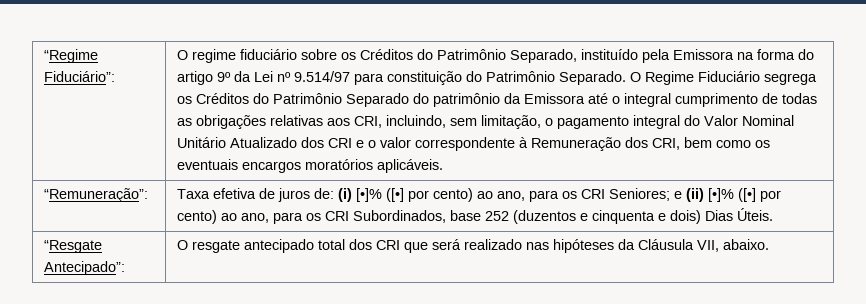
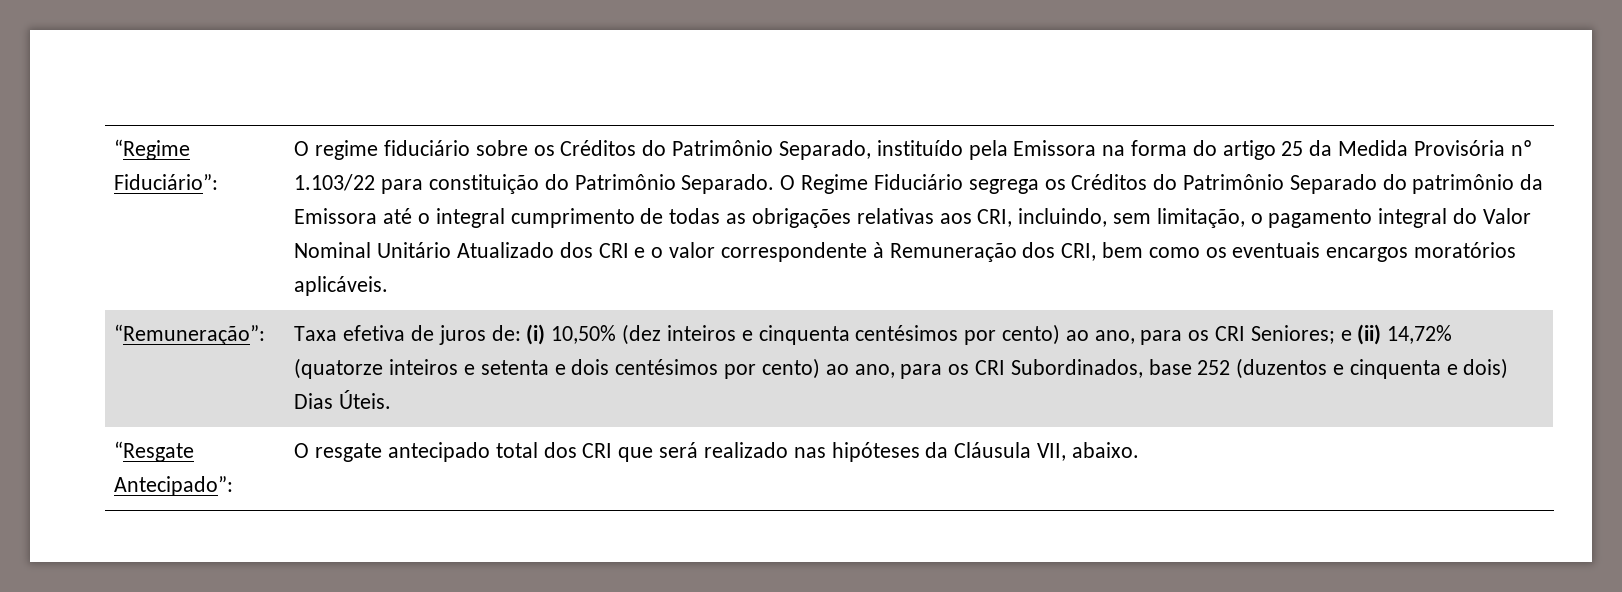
- O regime fiduciário sobre os Créditos do Patrimônio Separado, instituído pela Emissora na forma do artigo 9º da Lei nº 9.514/97 para constituição do Patrimônio Separado.
+ O regime fiduciário sobre os Créditos do Patrimônio Separado, instituído pela Emissora na forma do artigo 25 da Medida Provisória nº 1.103/22 para constituição do Patrimônio Separado.
- Taxa efetiva de juros de: (i) [•]% ([•] por cento) ao ano, para os CRI Seniores; e (ii) [•]% ([•] por cento) ao ano, para os CRI Subordinados, base 252 (duzentos e cinquenta e dois) Dias Úteis.
+ Taxa efetiva de juros de: (i) 10,50% (dez inteiros e cinquenta centésimos por cento) ao ano, para os CRI Seniores; e (ii) 14,72% (quatorze inteiros e setenta e dois centésimos por cento) ao ano, para os CRI Subordinados, base 252 (duzentos e cinquenta e dois) Dias Úteis.

